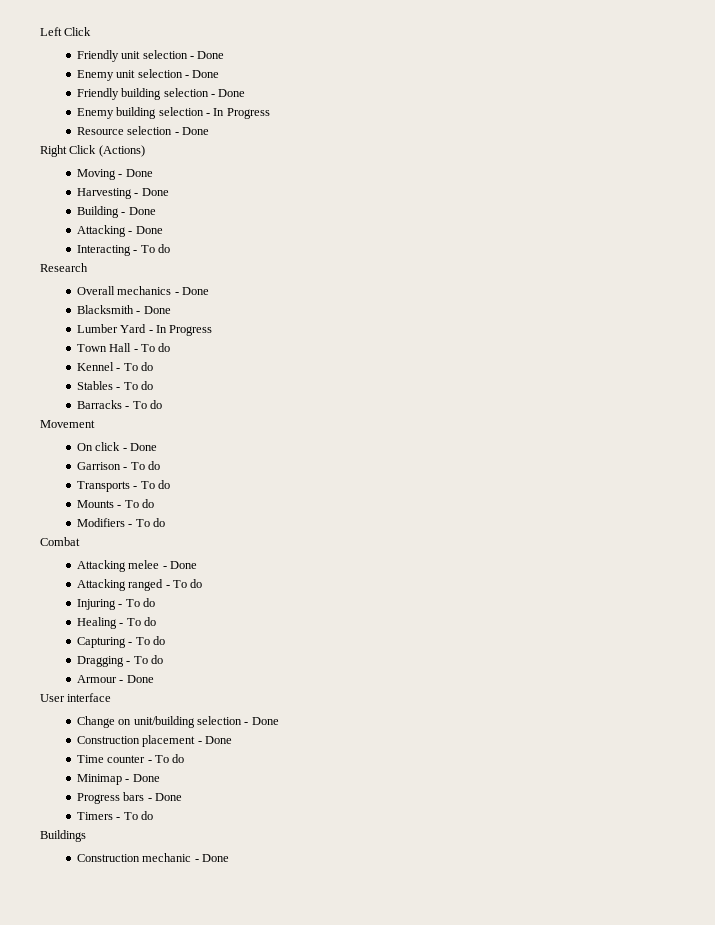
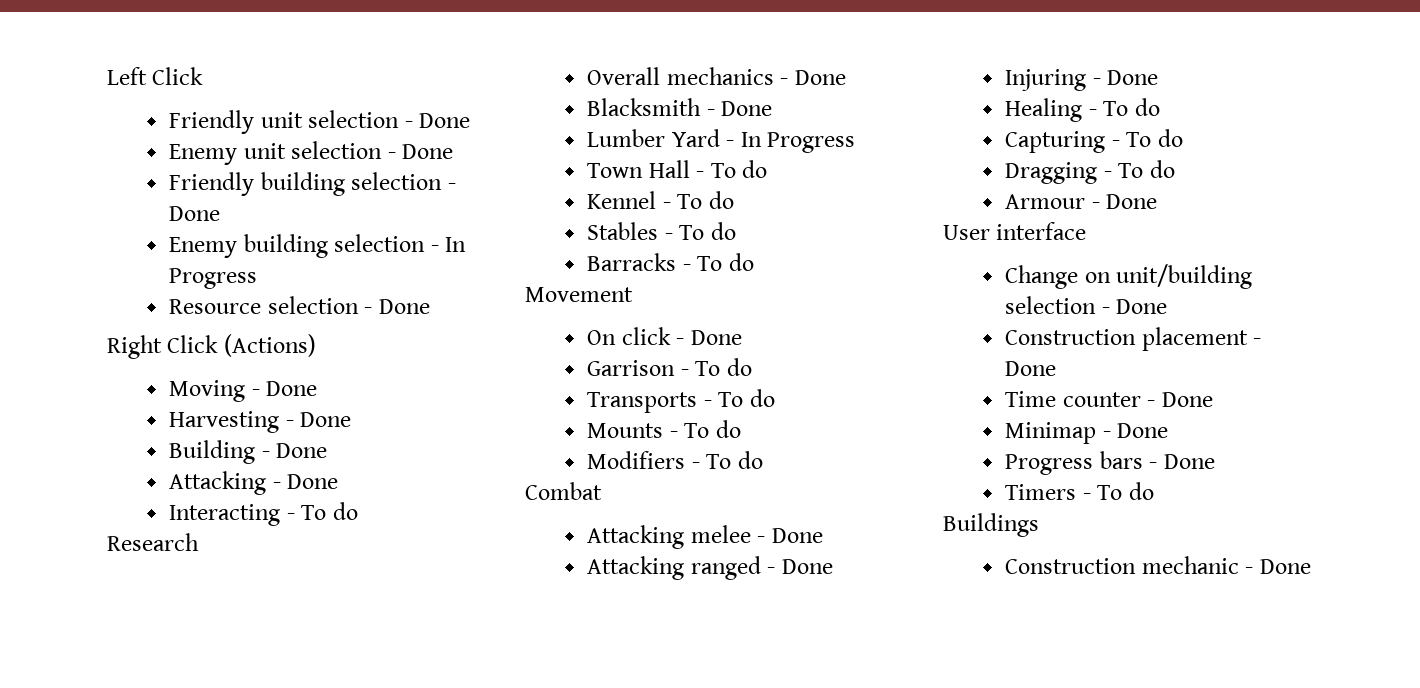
- Attacking ranged - To do
+ Attacking ranged - Done
- Injuring - To do
+ Injuring - Done
- Time counter - To do
+ Time counter - Done

